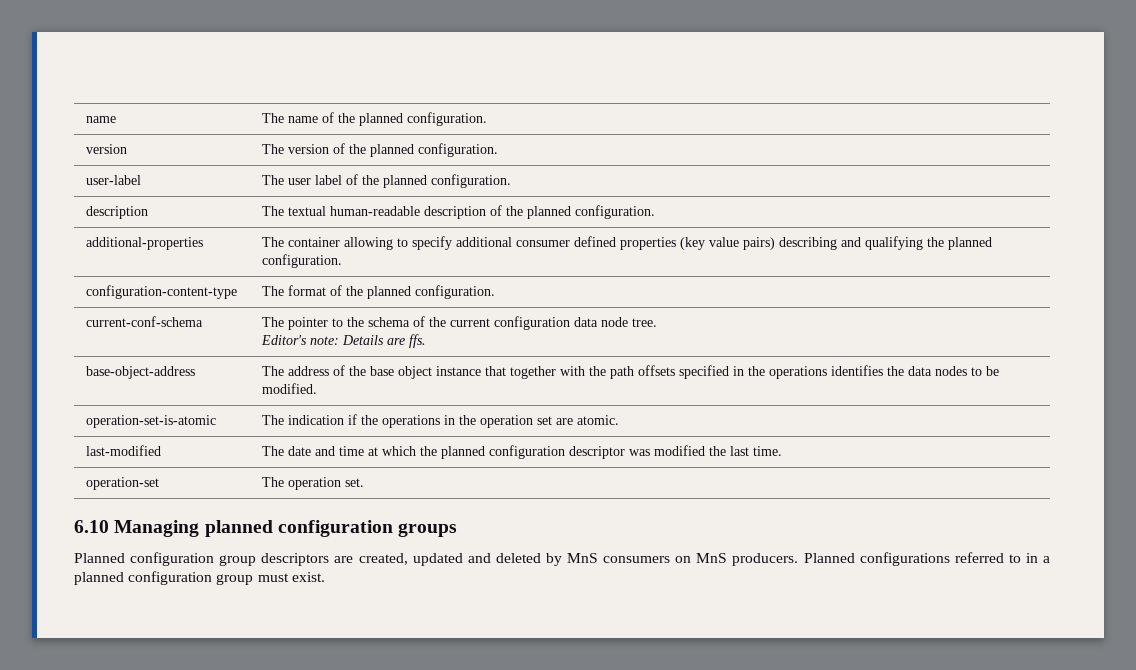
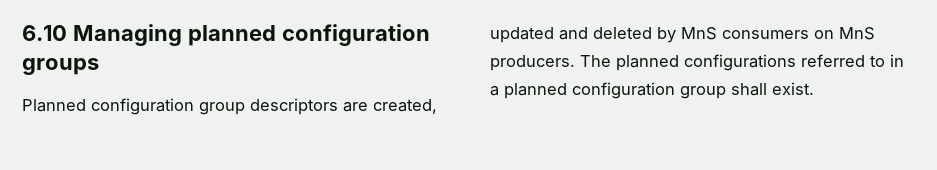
- name | The name of the planned configuration.
- version | The version of the planned configuration.
- user-label | The user label of the planned configuration.
- description | The textual human-readable description of the planned configuration.
- additional-properties | The container allowing to specify additional consumer defined properties (key value pairs) describing and qualifying the planned configuration.
- configuration-content-type | The format of the planned configuration.
- current-conf-schema | The pointer to the schema of the current configuration data node tree.
- Editor's note: Details are ffs.
- base-object-address | The address of the base object instance that together with the path offsets specified in the operations identifies the data nodes to be modified.
- operation-set-is-atomic | The indication if the operations in the operation set are atomic.
- last-modified | The date and time at which the planned configuration descriptor was modified the last time.
- operation-set | The operation set.
- Planned configurations referred to in a planned configuration group must exist.
+ The planned configurations referred to in a planned configuration group shall exist.

